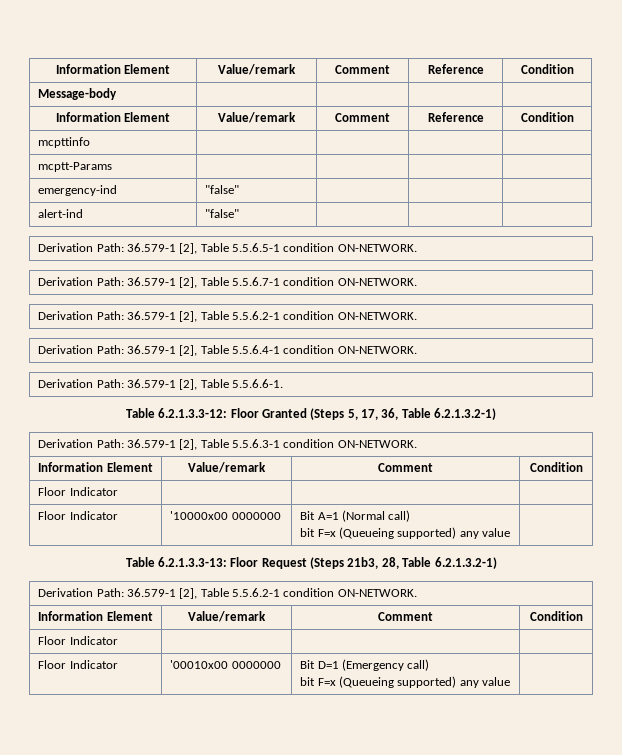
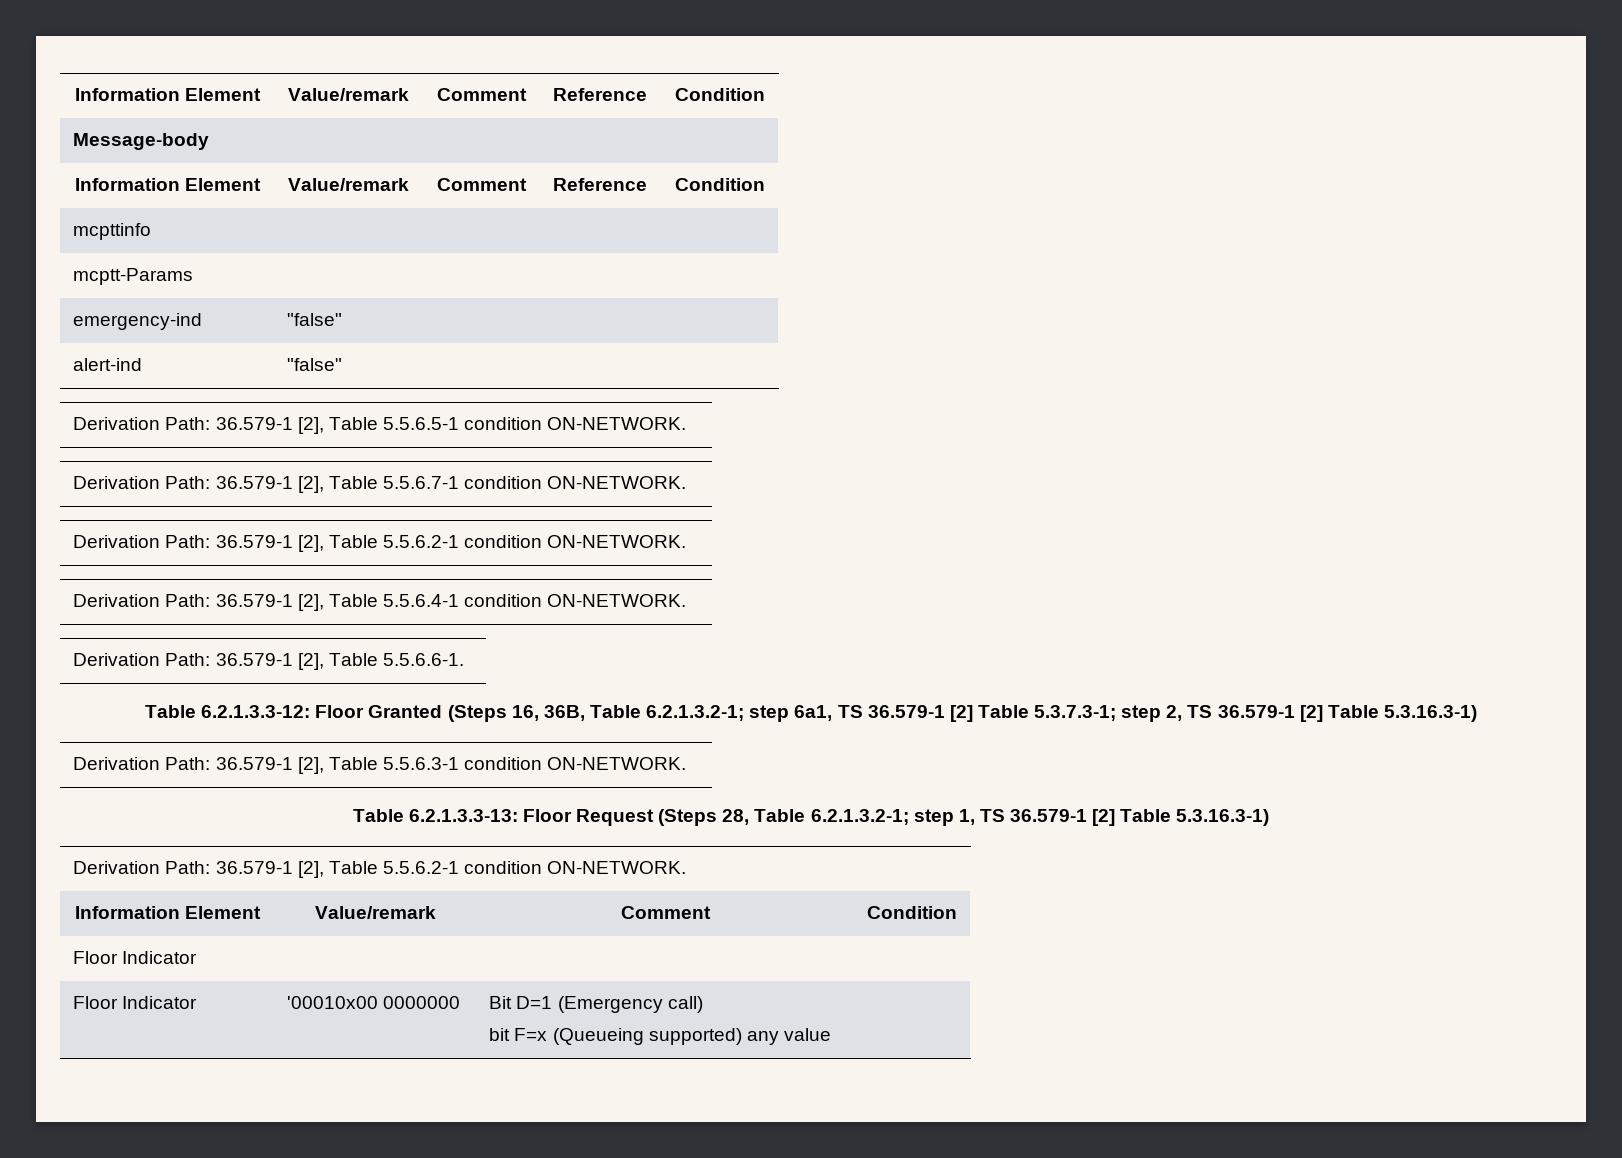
- Table 6.2.1.3.3-12: Floor Granted (Steps 5, 17, 36, Table 6.2.1.3.2-1)
+ Table 6.2.1.3.3-12: Floor Granted (Steps 16, 36B, Table 6.2.1.3.2-1; step 6a1, TS 36.579-1 [2] Table 5.3.7.3-1; step 2, TS 36.579-1 [2] Table 5.3.16.3-1)
  Derivation Path: 36.579-1 [2], Table 5.5.6.3-1 condition ON-NETWORK.
- Information Element | Value/remark | Comment | Condition
- Floor Indicator | | |
- Floor Indicator | '10000x00 0000000 | Bit A=1 (Normal call)
- bit F=x (Queueing supported) any value |
- Table 6.2.1.3.3-13: Floor Request (Steps 21b3, 28, Table 6.2.1.3.2-1)
+ Table 6.2.1.3.3-13: Floor Request (Steps 28, Table 6.2.1.3.2-1; step 1, TS 36.579-1 [2] Table 5.3.16.3-1)

